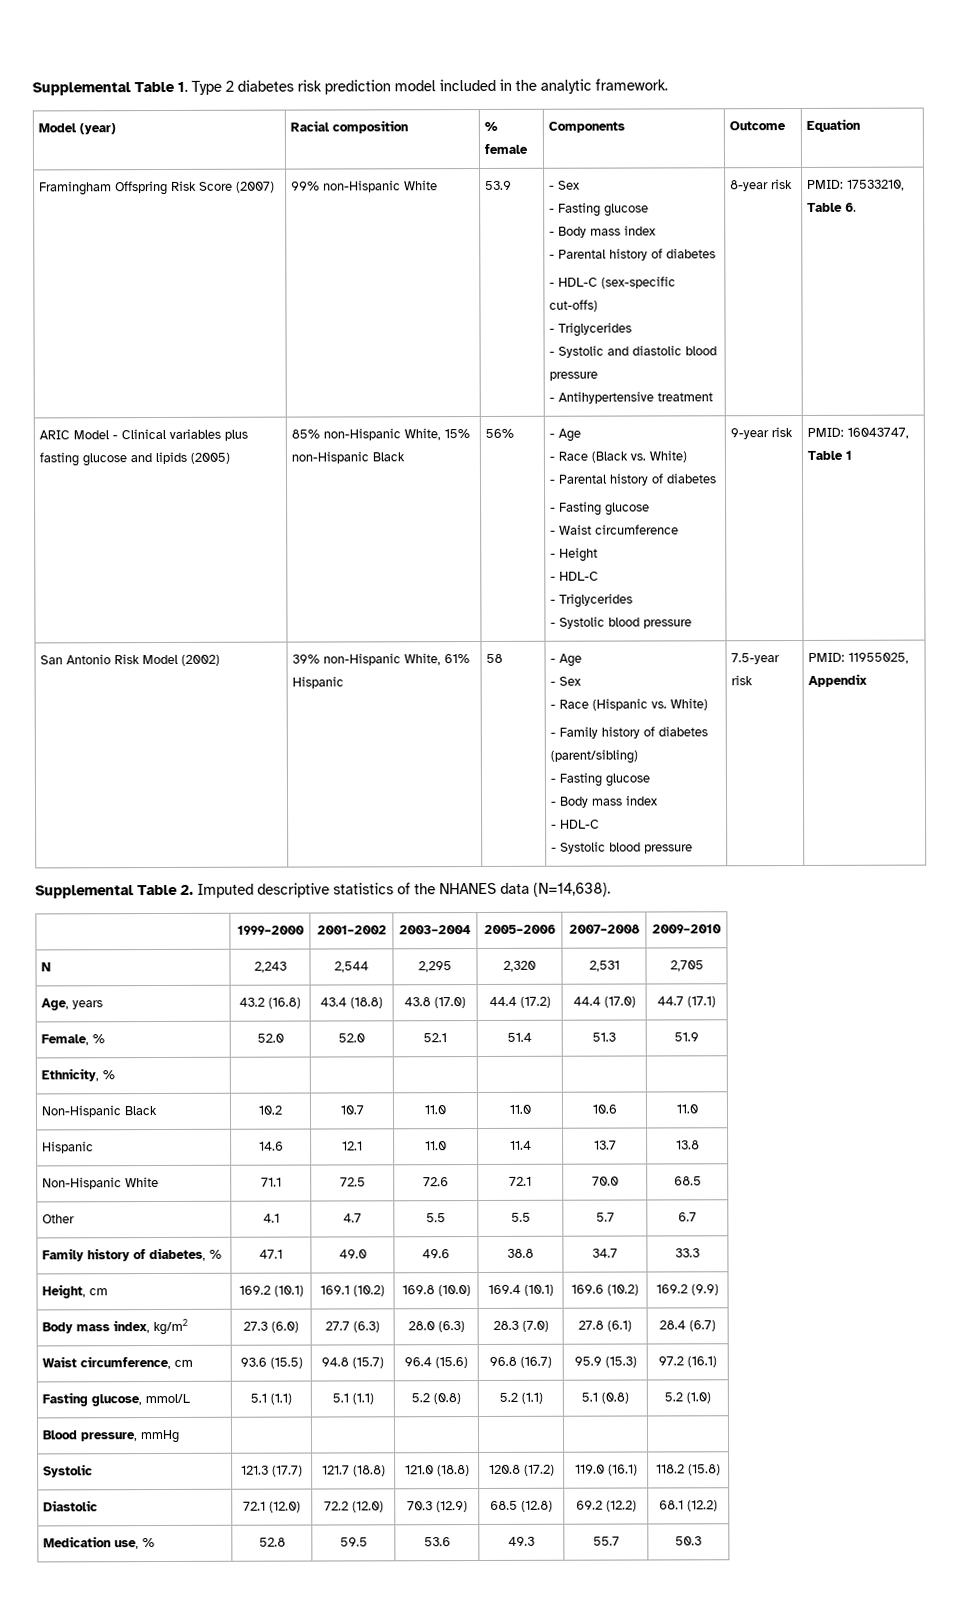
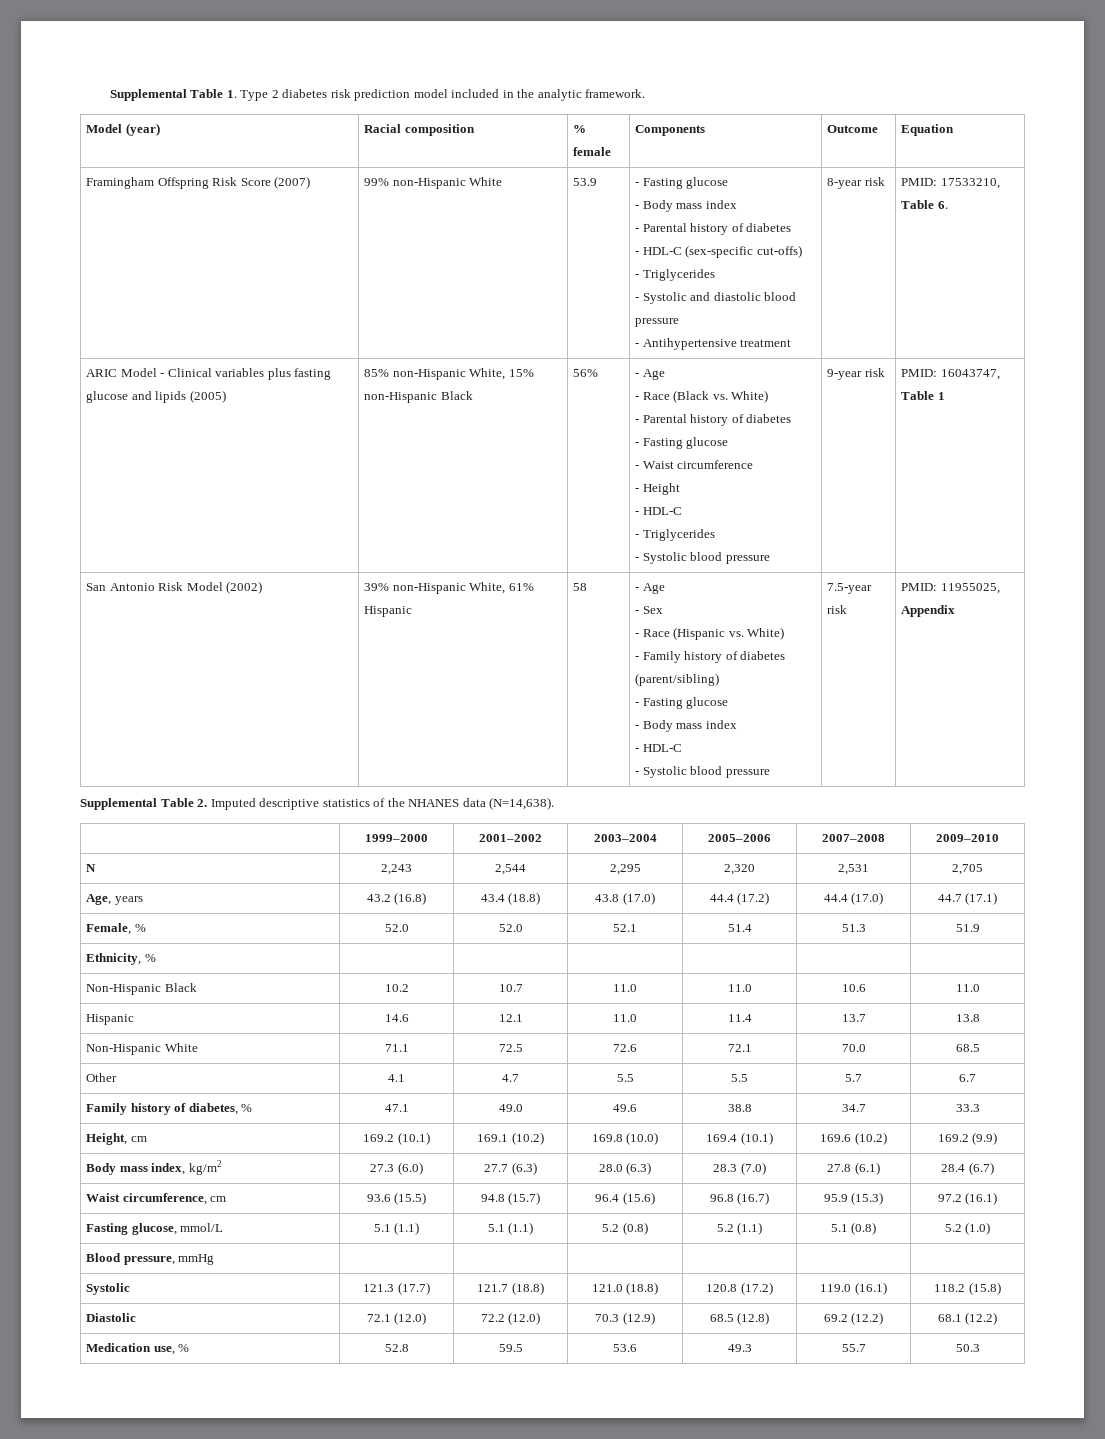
- 53.9 | - Sex
- - Fasting glucose
+ 53.9 | - Fasting glucose

